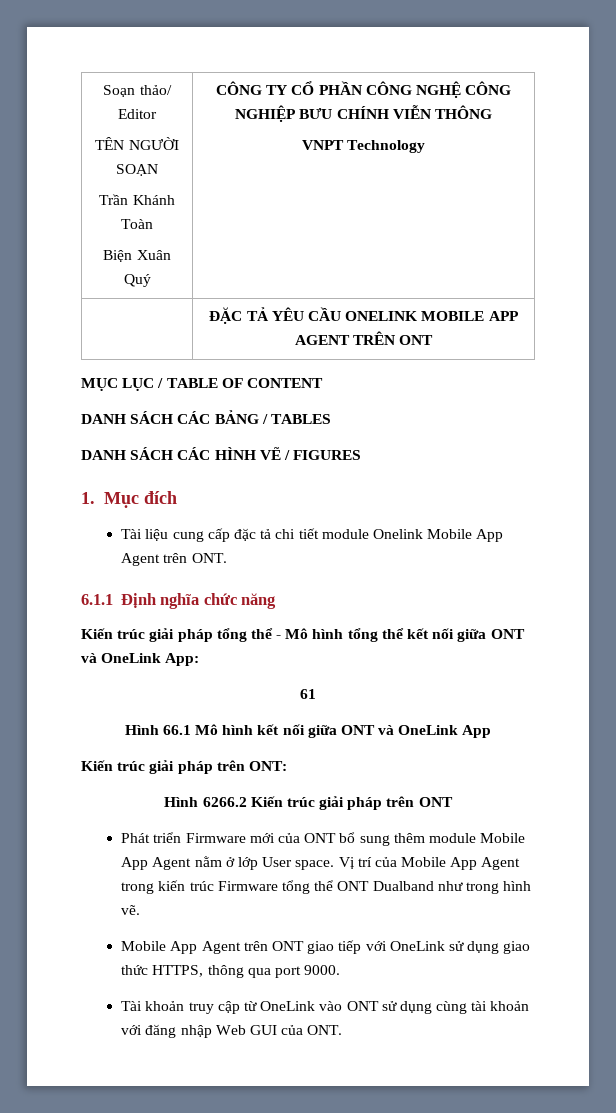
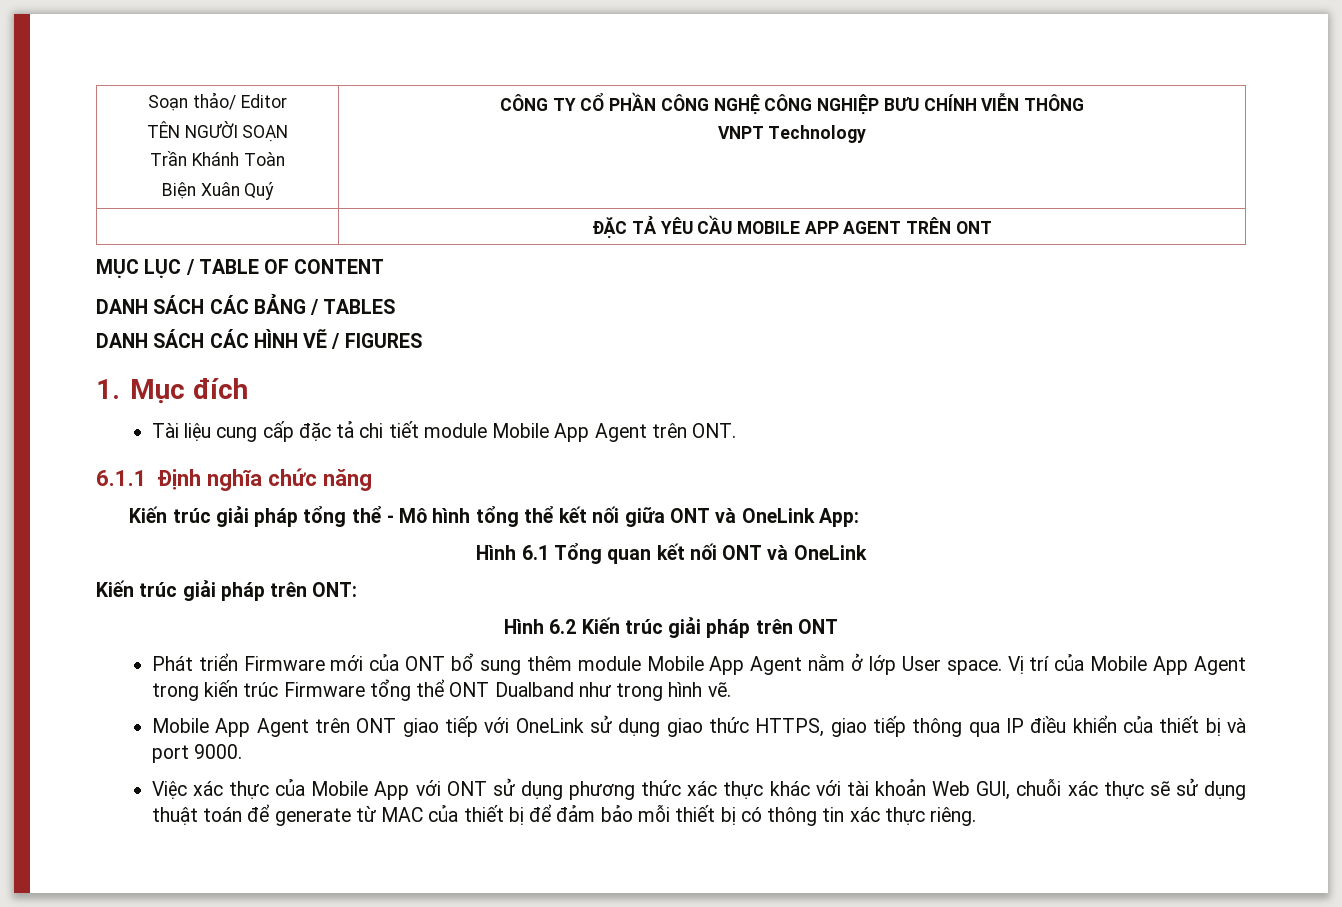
- | ĐẶC TẢ YÊU CẦU ONELINK MOBILE APP AGENT TRÊN ONT
+ | ĐẶC TẢ YÊU CẦU MOBILE APP AGENT TRÊN ONT
- Tài liệu cung cấp đặc tả chi tiết module Onelink Mobile App Agent trên ONT.
+ Tài liệu cung cấp đặc tả chi tiết module Mobile App Agent trên ONT.
- 61
- Hình 66.1 Mô hình kết nối giữa ONT và OneLink App
+ Hình 6.1 Tổng quan kết nối ONT và OneLink
- Hình 6266.2 Kiến trúc giải pháp trên ONT
+ Hình 6.2 Kiến trúc giải pháp trên ONT
- Mobile App Agent trên ONT giao tiếp với OneLink sử dụng giao thức HTTPS, thông qua port 9000.
- Tài khoản truy cập từ OneLink vào ONT sử dụng cùng tài khoản với đăng nhập Web GUI của ONT.
+ Mobile App Agent trên ONT giao tiếp với OneLink sử dụng giao thức HTTPS, giao tiếp thông qua IP điều khiển của thiết bị và port 9000.
+ Việc xác thực của Mobile App với ONT sử dụng phương thức xác thực khác với tài khoản Web GUI, chuỗi xác thực sẽ sử dụng thuật toán để generate từ MAC của thiết bị để đảm bảo mỗi thiết bị có thông tin xác thực riêng.

